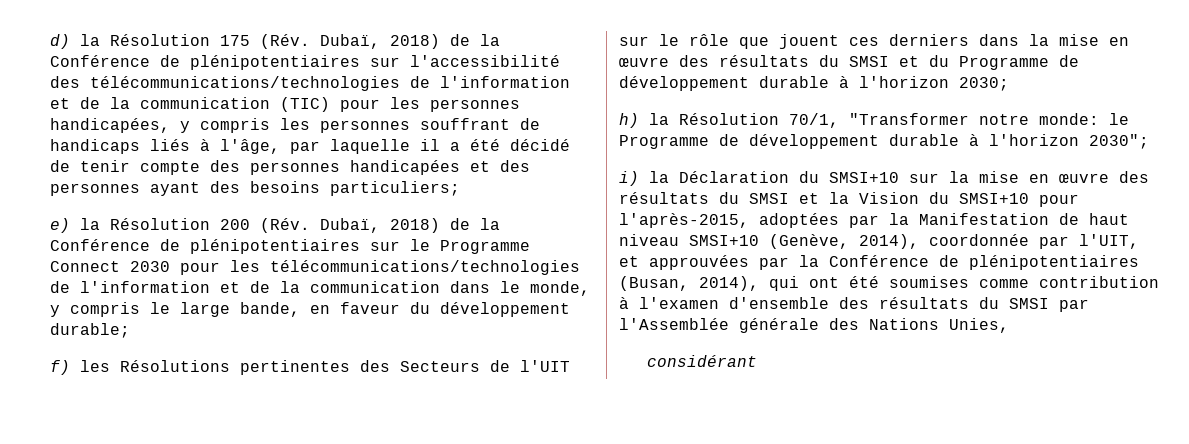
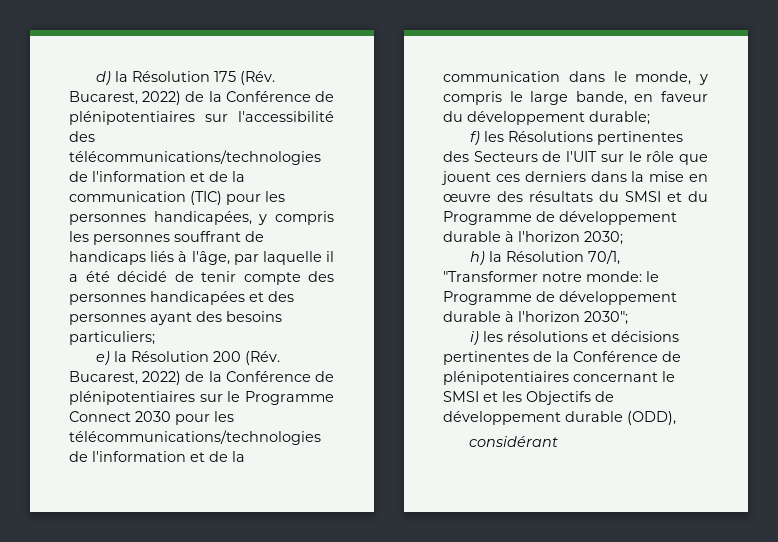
- d) la Résolution 175 (Rév. Dubaï, 2018) de la Conférence de plénipotentiaires sur l'accessibilité des télécommunications/technologies de l'information et de la communication (TIC) pour les personnes handicapées, y compris les personnes souffrant de handicaps liés à l'âge, par laquelle il a été décidé de tenir compte des personnes handicapées et des personnes ayant des besoins particuliers;
+ d) la Résolution 175 (Rév. Bucarest, 2022) de la Conférence de plénipotentiaires sur l'accessibilité des télécommunications/technologies de l'information et de la communication (TIC) pour les personnes handicapées, y compris les personnes souffrant de handicaps liés à l'âge, par laquelle il a été décidé de tenir compte des personnes handicapées et des personnes ayant des besoins particuliers;
- e) la Résolution 200 (Rév. Dubaï, 2018) de la Conférence de plénipotentiaires sur le Programme Connect 2030 pour les télécommunications/technologies de l'information et de la communication dans le monde, y compris le large bande, en faveur du développement durable;
+ e) la Résolution 200 (Rév. Bucarest, 2022) de la Conférence de plénipotentiaires sur le Programme Connect 2030 pour les télécommunications/technologies de l'information et de la communication dans le monde, y compris le large bande, en faveur du développement durable;
- i) la Déclaration du SMSI+10 sur la mise en œuvre des résultats du SMSI et la Vision du SMSI+10 pour l'après-2015, adoptées par la Manifestation de haut niveau SMSI+10 (Genève, 2014), coordonnée par l'UIT, et approuvées par la Conférence de plénipotentiaires (Busan, 2014), qui ont été soumises comme contribution à l'examen d'ensemble des résultats du SMSI par l'Assemblée générale des Nations Unies,
+ i) les résolutions et décisions pertinentes de la Conférence de plénipotentiaires concernant le SMSI et les Objectifs de développement durable (ODD),

